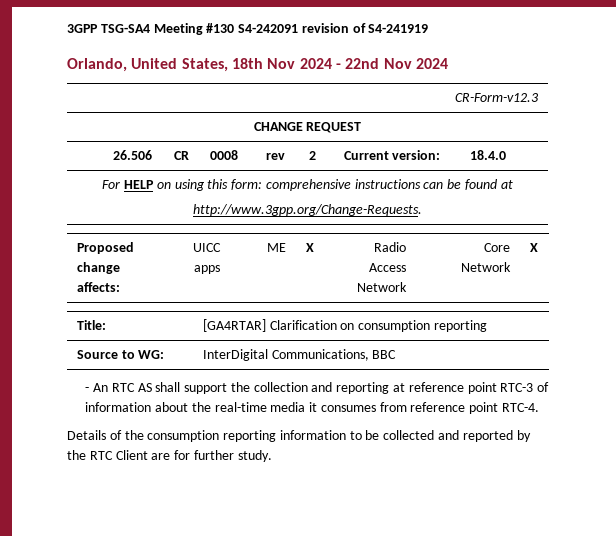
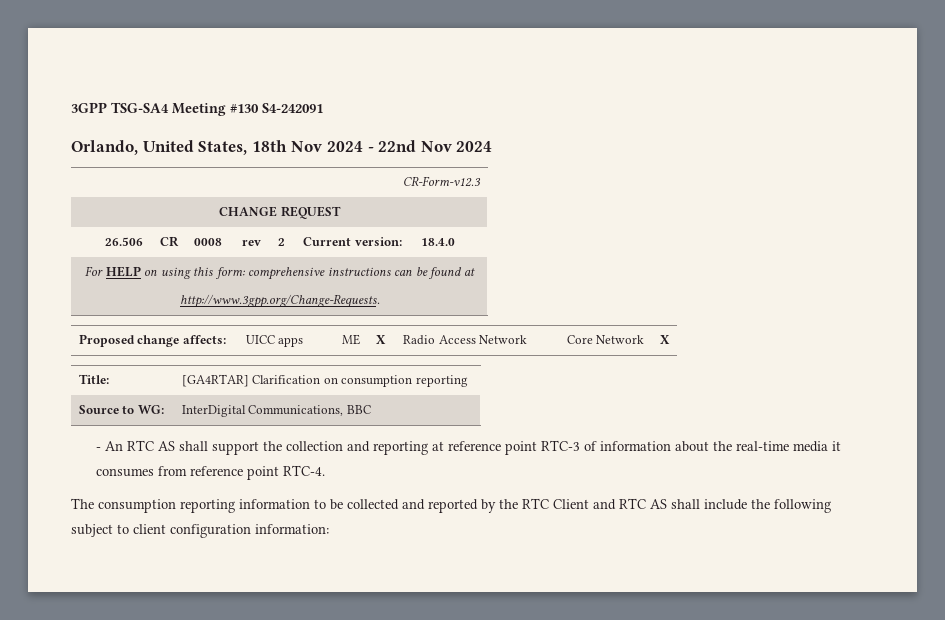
- 3GPP TSG-SA4 Meeting #130 S4-242091 revision of S4-241919
+ 3GPP TSG-SA4 Meeting #130 S4-242091
- Details of the consumption reporting information to be collected and reported by the RTC Client are for further study.
+ The consumption reporting information to be collected and reported by the RTC Client and RTC AS shall include the following subject to client configuration information:

